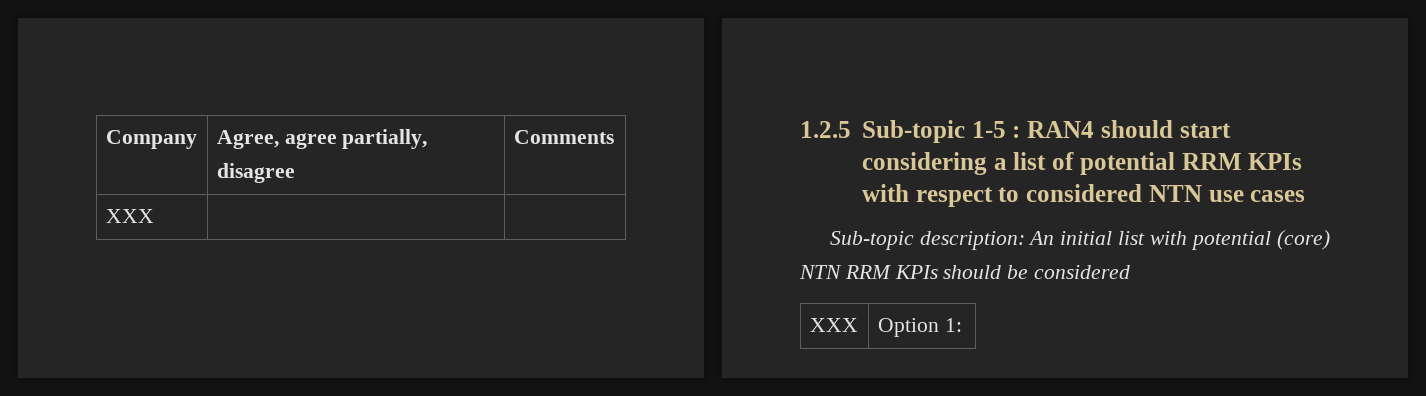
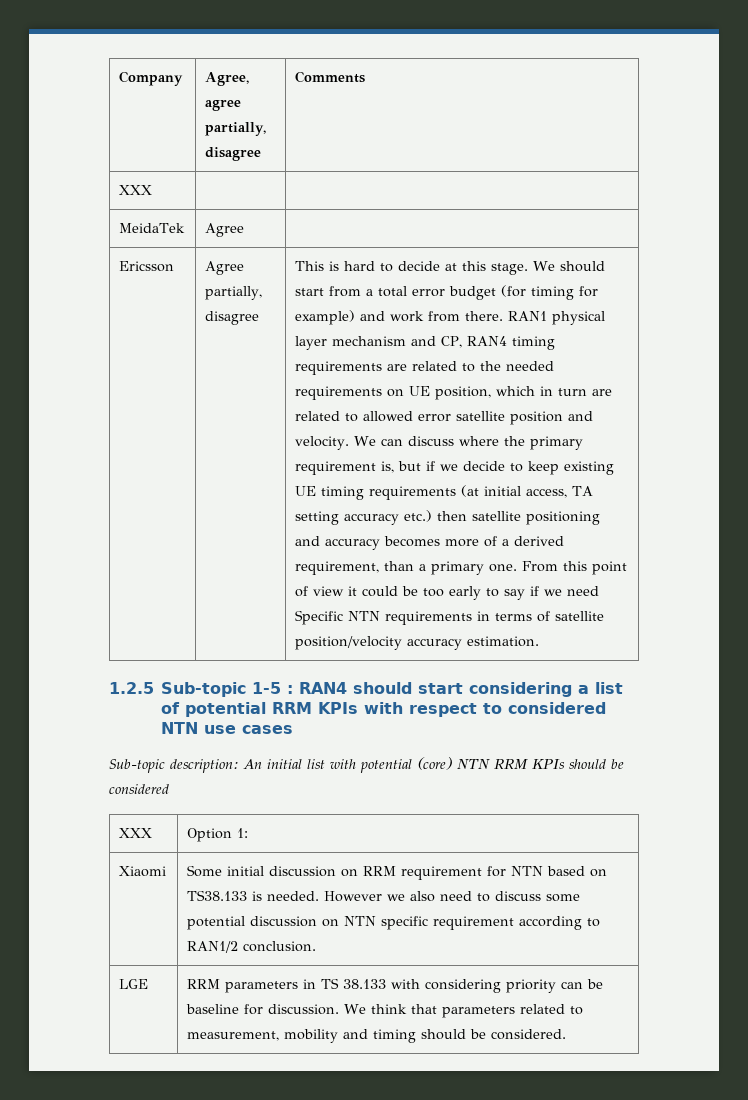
+ MeidaTek | Agree |
+ Ericsson | Agree partially, disagree | This is hard to decide at this stage. We should start from a total error budget (for timing for example) and work from there. RAN1 physical layer mechanism and CP, RAN4 timing requirements are related to the needed requirements on UE position, which in turn are related to allowed error satellite position and velocity. We can discuss where the primary requirement is, but if we decide to keep existing UE timing requirements (at initial access, TA setting accuracy etc.) then satellite positioning and accuracy becomes more of a derived requirement, than a primary one. From this point of view it could be too early to say if we need Specific NTN requirements in terms of satellite position/velocity accuracy estimation.
+ Xiaomi | Some initial discussion on RRM requirement for NTN based on TS38.133 is needed. However we also need to discuss some potential discussion on NTN specific requirement according to RAN1/2 conclusion.
+ LGE | RRM parameters in TS 38.133 with considering priority can be baseline for discussion. We think that parameters related to measurement, mobility and timing should be considered.

